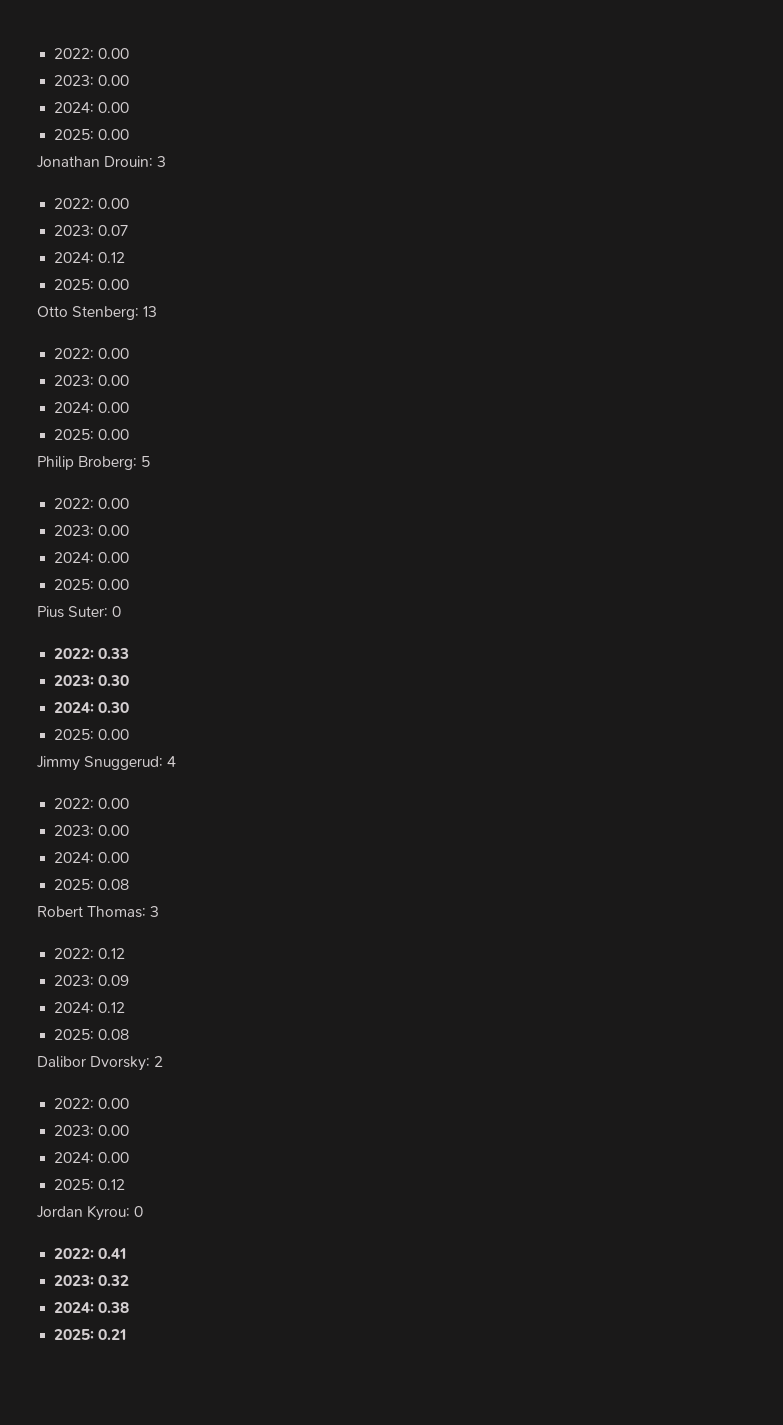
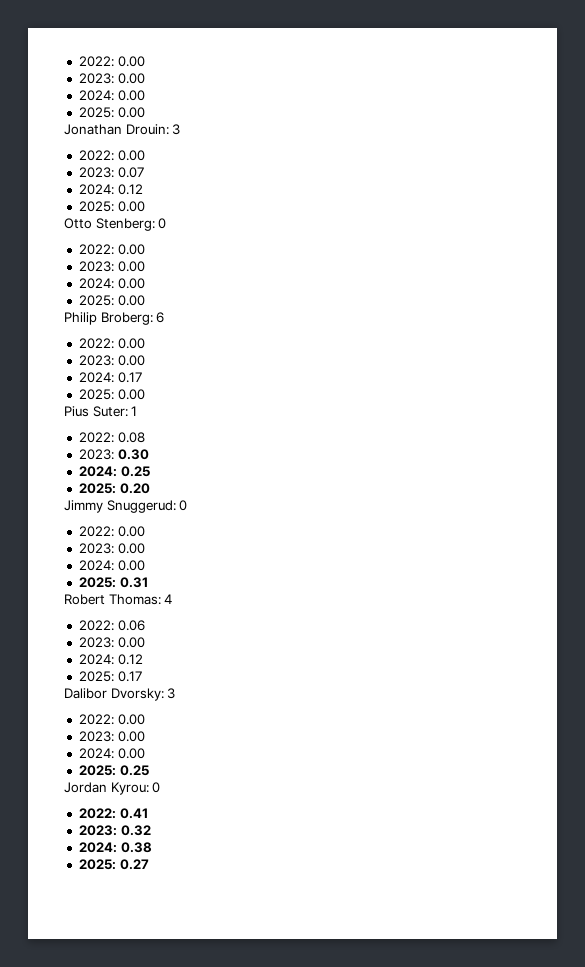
- Otto Stenberg: 13
+ Otto Stenberg: 0
- Philip Broberg: 5
+ Philip Broberg: 6
+ 2022: 0.00
+ 2023: 0.00
+ 2024: 0.17
+ 2025: 0.00
+ Pius Suter: 1
+ 2022: 0.08
+ 2023: 0.30
+ 2024: 0.25
+ 2025: 0.20
+ Jimmy Snuggerud: 0
  2022: 0.00
  2023: 0.00
  2024: 0.00
- 2025: 0.00
- Pius Suter: 0
- 2022: 0.33
- 2023: 0.30
- 2024: 0.30
- 2025: 0.00
- Jimmy Snuggerud: 4
+ 2025: 0.31
+ Robert Thomas: 4
+ 2022: 0.06
+ 2023: 0.00
+ 2024: 0.12
+ 2025: 0.17
+ Dalibor Dvorsky: 3
  2022: 0.00
  2023: 0.00
  2024: 0.00
- 2025: 0.08
- Robert Thomas: 3
- 2022: 0.12
- 2023: 0.09
- 2024: 0.12
- 2025: 0.08
- Dalibor Dvorsky: 2
- 2022: 0.00
- 2023: 0.00
- 2024: 0.00
- 2025: 0.12
+ 2025: 0.25
- 2025: 0.21
+ 2025: 0.27

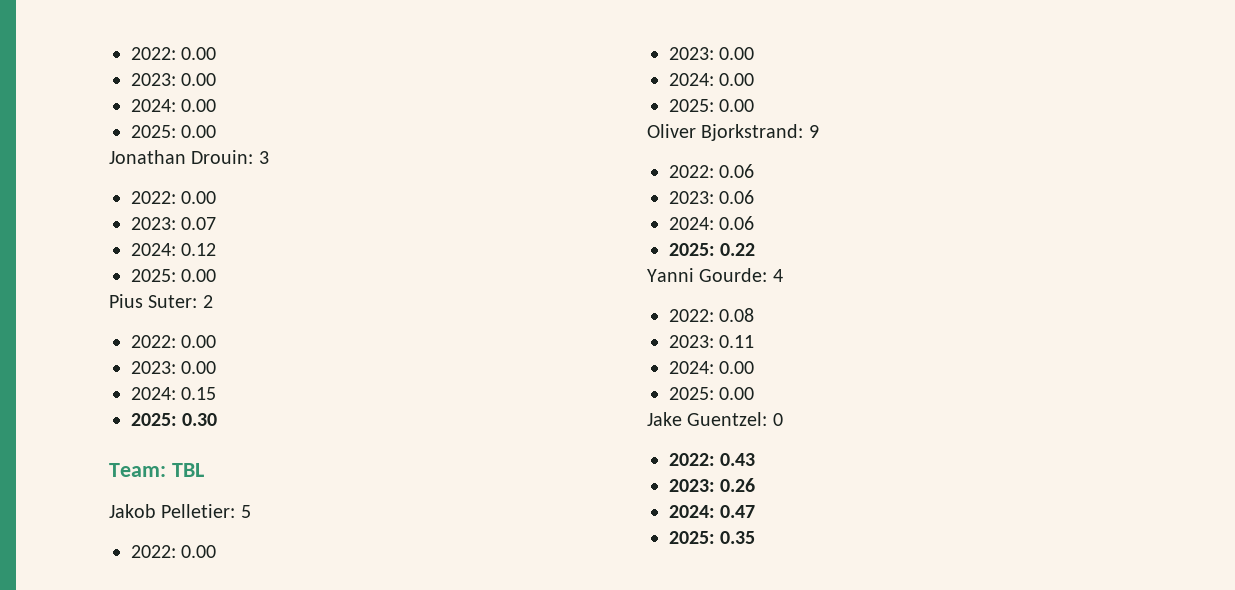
- Otto Stenberg: 0
+ Pius Suter: 2
+ 2022: 0.00
+ 2023: 0.00
+ 2024: 0.15
+ 2025: 0.30
+ Team: TBL
+ Jakob Pelletier: 5
  2022: 0.00
  2023: 0.00
  2024: 0.00
  2025: 0.00
- Philip Broberg: 6
- 2022: 0.00
- 2023: 0.00
- 2024: 0.17
- 2025: 0.00
- Pius Suter: 1
+ Oliver Bjorkstrand: 9
+ 2022: 0.06
+ 2023: 0.06
+ 2024: 0.06
+ 2025: 0.22
+ Yanni Gourde: 4
- 2023: 0.30
- 2024: 0.25
- 2025: 0.20
- Jimmy Snuggerud: 0
- 2022: 0.00
- 2023: 0.00
+ 2023: 0.11
  2024: 0.00
- 2025: 0.31
- Robert Thomas: 4
- 2022: 0.06
- 2023: 0.00
- 2024: 0.12
- 2025: 0.17
- Dalibor Dvorsky: 3
- 2022: 0.00
- 2023: 0.00
- 2024: 0.00
- 2025: 0.25
- Jordan Kyrou: 0
- 2022: 0.41
- 2023: 0.32
- 2024: 0.38
- 2025: 0.27
+ 2025: 0.00
+ Jake Guentzel: 0
+ 2022: 0.43
+ 2023: 0.26
+ 2024: 0.47
+ 2025: 0.35

